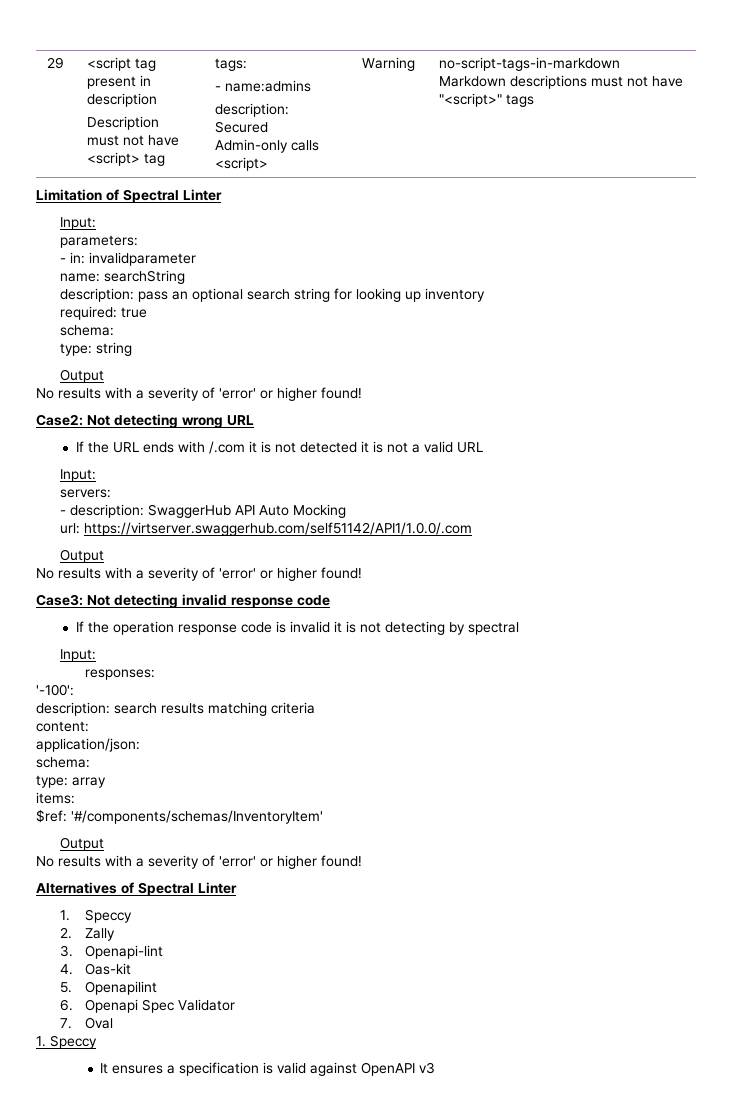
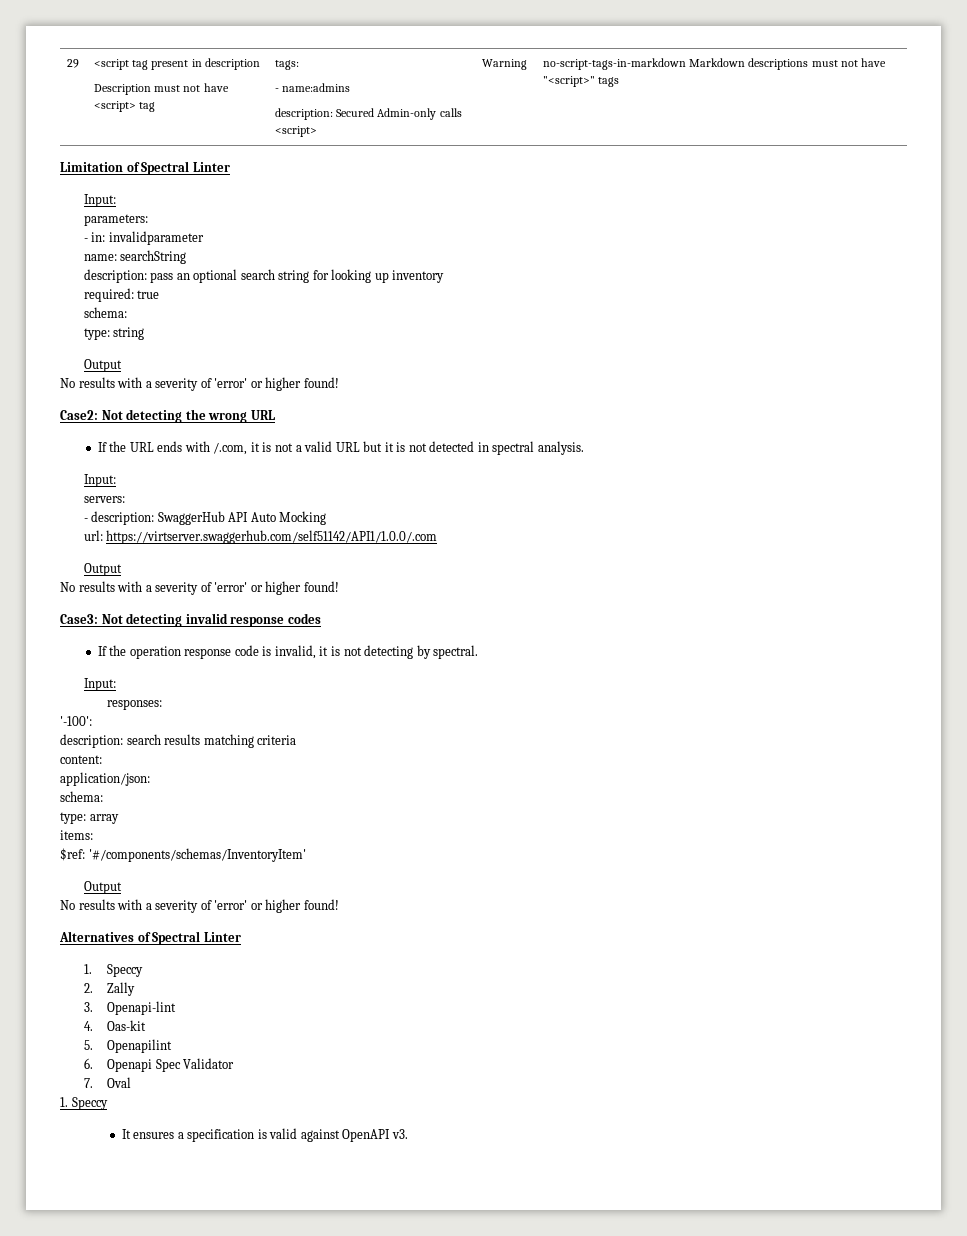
- Case2: Not detecting wrong URL
+ Case2: Not detecting the wrong URL
- If the URL ends with /.com it is not detected it is not a valid URL
+ If the URL ends with /.com, it is not a valid URL but it is not detected in spectral analysis.
- Case3: Not detecting invalid response code
+ Case3: Not detecting invalid response codes
- If the operation response code is invalid it is not detecting by spectral
+ If the operation response code is invalid, it is not detecting by spectral.
- It ensures a specification is valid against OpenAPI v3
+ It ensures a specification is valid against OpenAPI v3.

